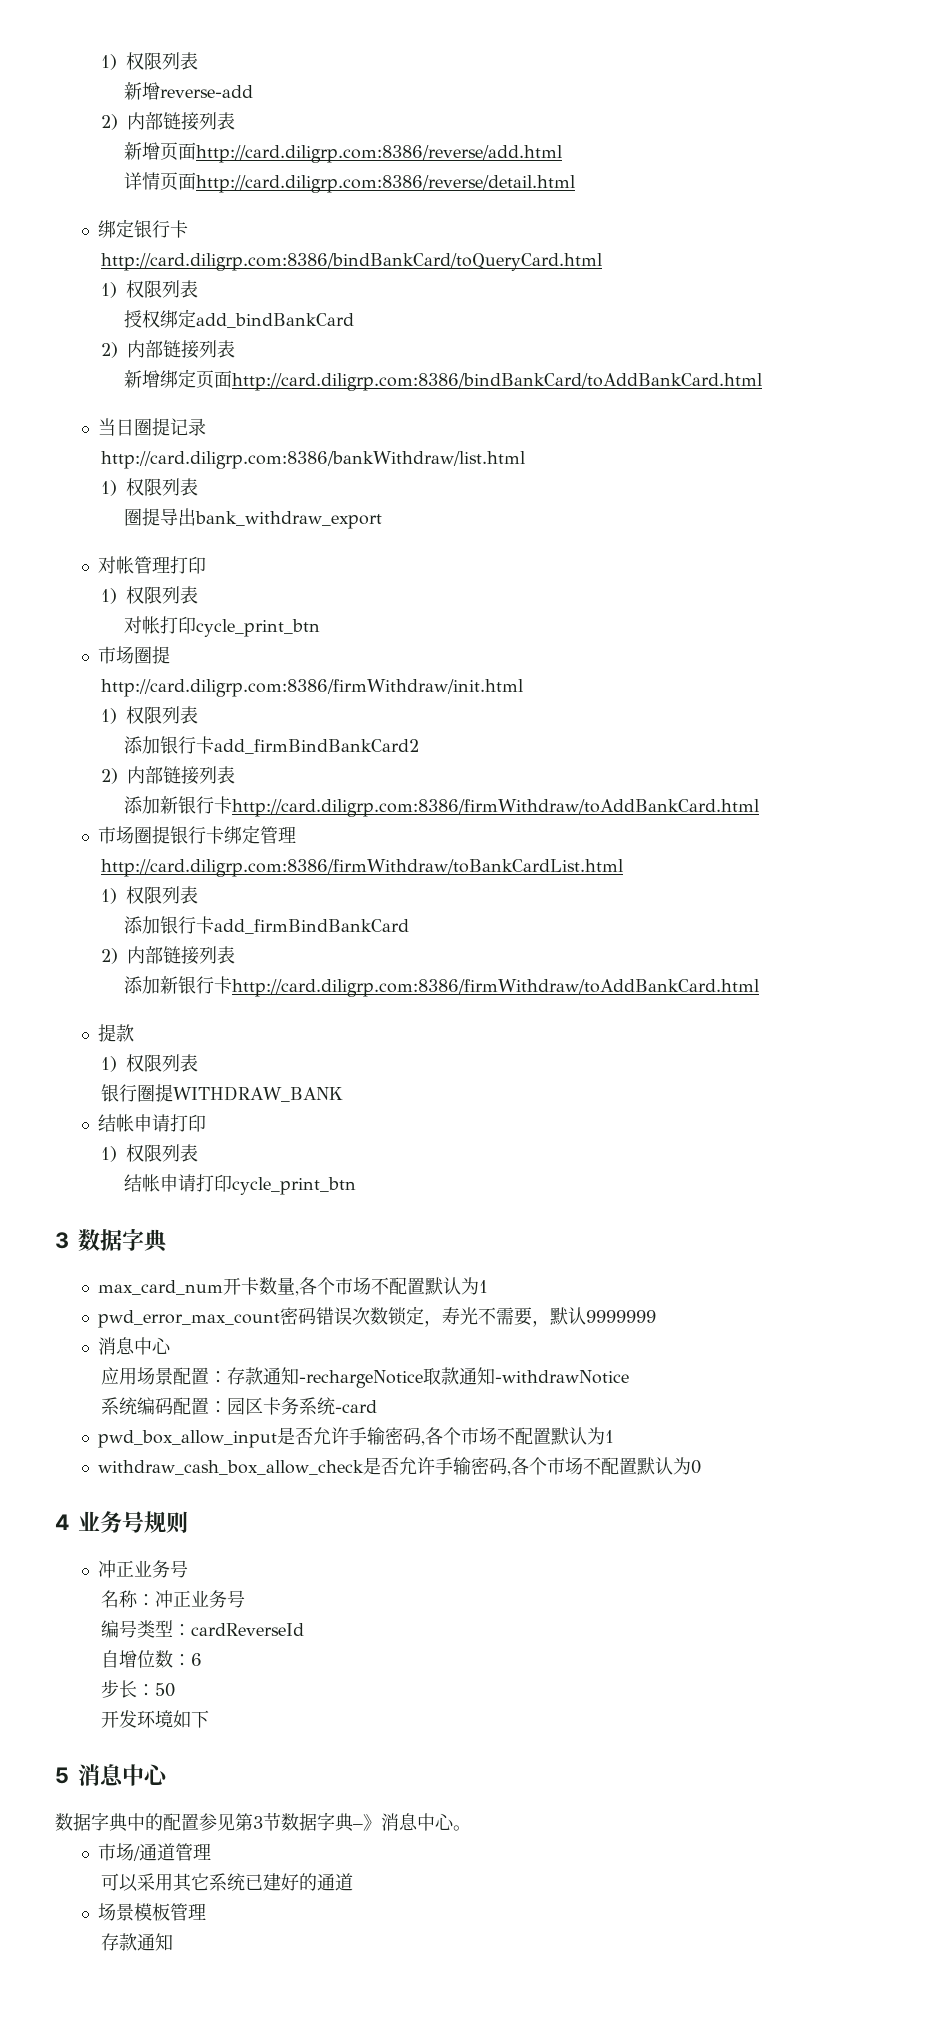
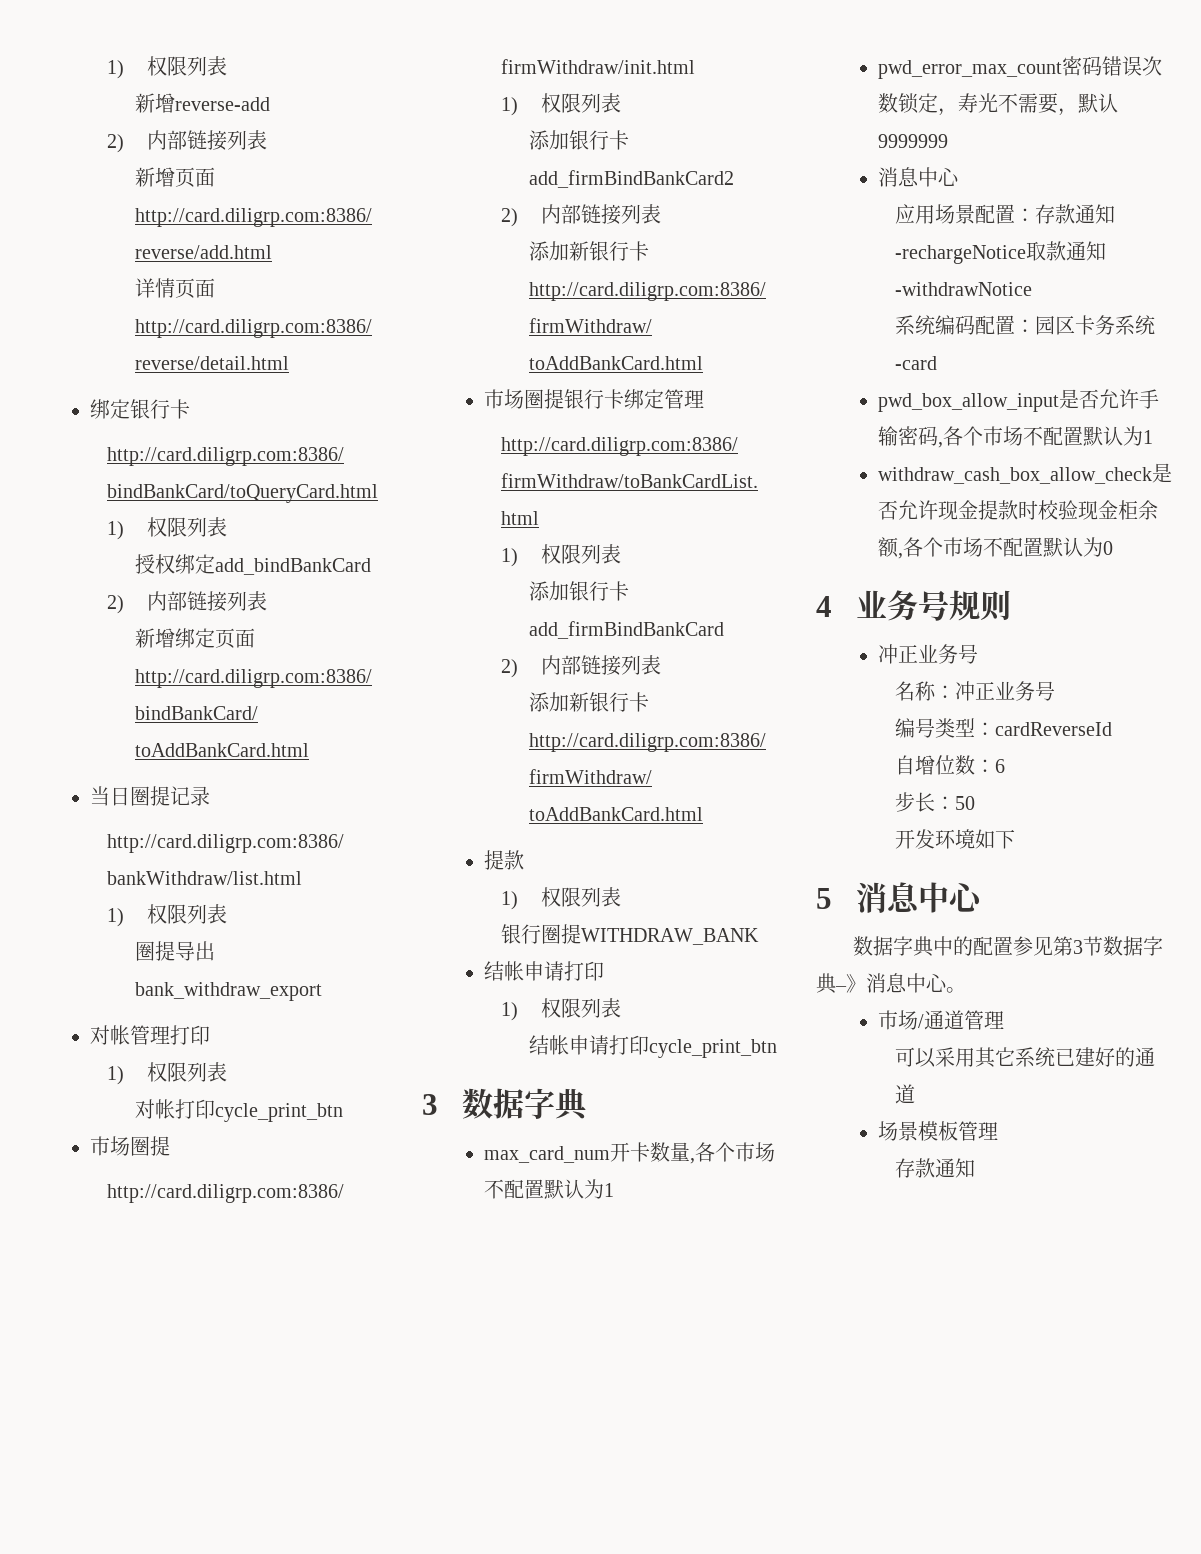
- withdraw_cash_box_allow_check是否允许手输密码,各个市场不配置默认为0
+ withdraw_cash_box_allow_check是否允许现金提款时校验现金柜余额,各个市场不配置默认为0

